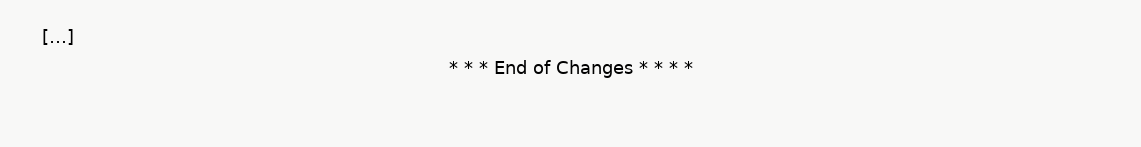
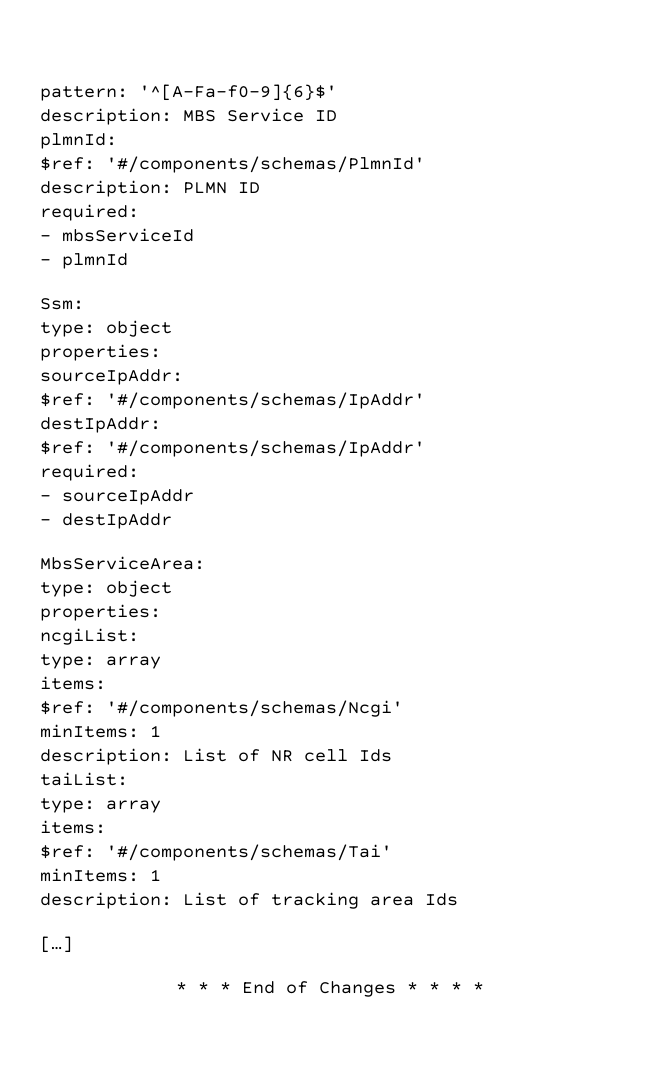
+ pattern: '^[A-Fa-f0-9]{6}$'
+ description: MBS Service ID
+ plmnId:
+ $ref: '#/components/schemas/PlmnId'
+ description: PLMN ID
+ required:
+ - mbsServiceId
+ - plmnId
+ Ssm:
+ type: object
+ properties:
+ sourceIpAddr:
+ $ref: '#/components/schemas/IpAddr'
+ destIpAddr:
+ $ref: '#/components/schemas/IpAddr'
+ required:
+ - sourceIpAddr
+ - destIpAddr
+ MbsServiceArea:
+ type: object
+ properties:
+ ncgiList:
+ type: array
+ items:
+ $ref: '#/components/schemas/Ncgi'
+ minItems: 1
+ description: List of NR cell Ids
+ taiList:
+ type: array
+ items:
+ $ref: '#/components/schemas/Tai'
+ minItems: 1
+ description: List of tracking area Ids

